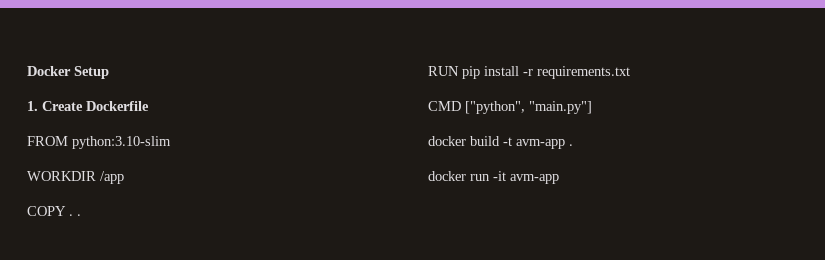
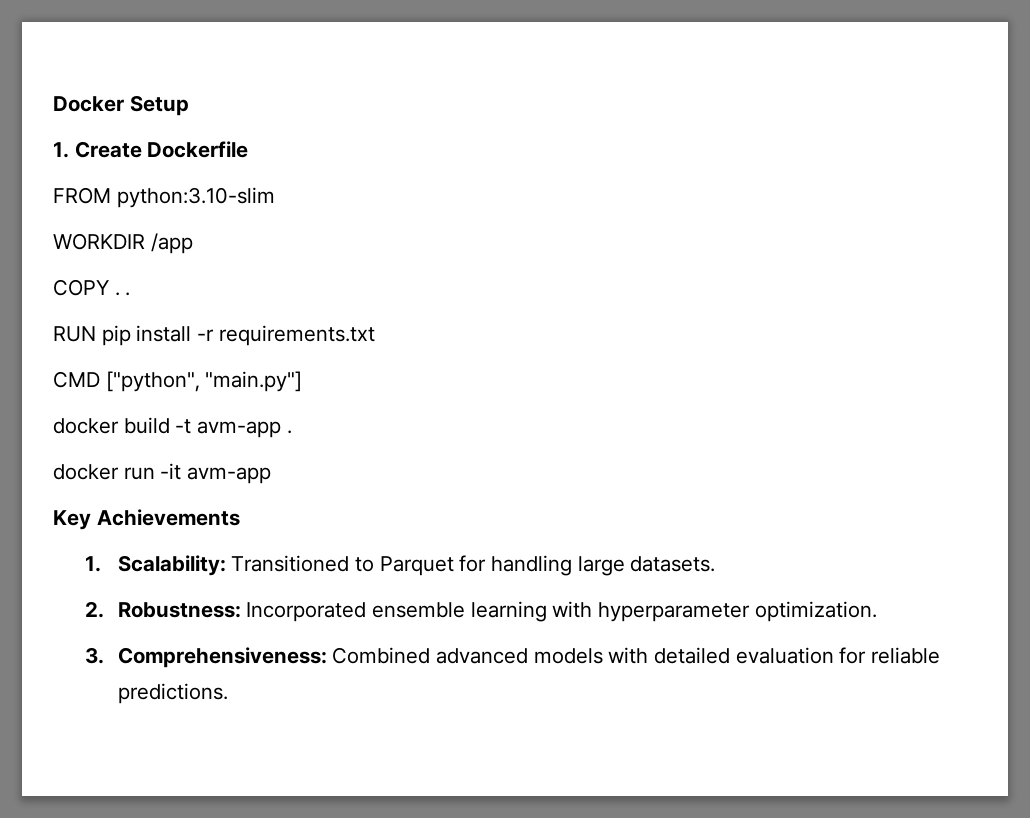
+ Key Achievements
+ 1. Scalability: Transitioned to Parquet for handling large datasets.
+ 2. Robustness: Incorporated ensemble learning with hyperparameter optimization.
+ 3. Comprehensiveness: Combined advanced models with detailed evaluation for reliable predictions.

